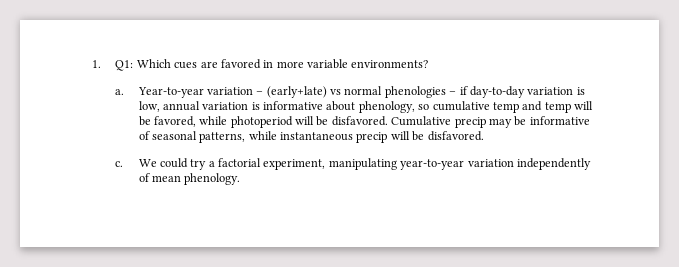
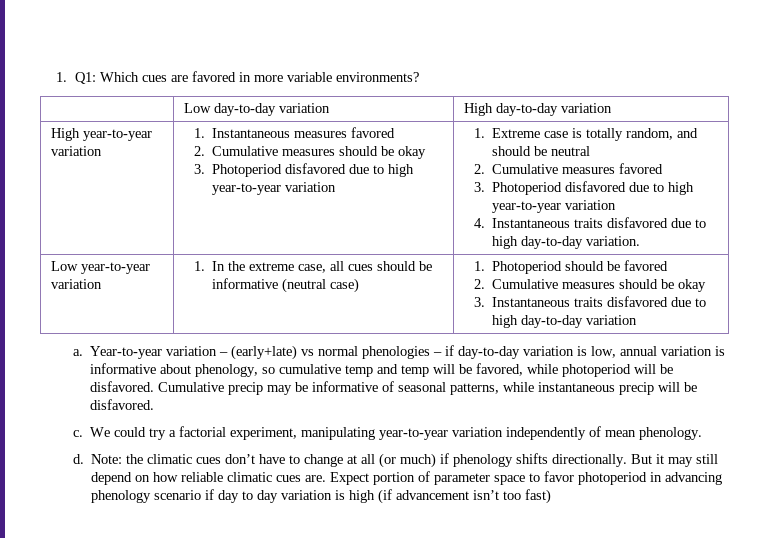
+ | Low day-to-day variation | High day-to-day variation
+ High year-to-year variation | 1. Instantaneous measures favored
+ 2. Cumulative measures should be okay
+ 3. Photoperiod disfavored due to high year-to-year variation | 1. Extreme case is totally random, and should be neutral
+ 2. Cumulative measures favored
+ 3. Photoperiod disfavored due to high year-to-year variation
+ 4. Instantaneous traits disfavored due to high day-to-day variation.
+ Low year-to-year variation | 1. In the extreme case, all cues should be informative (neutral case) | 1. Photoperiod should be favored
+ 2. Cumulative measures should be okay
+ 3. Instantaneous traits disfavored due to high day-to-day variation
+ d. Note: the climatic cues don’t have to change at all (or much) if phenology shifts directionally. But it may still depend on how reliable climatic cues are. Expect portion of parameter space to favor photoperiod in advancing phenology scenario if day to day variation is high (if advancement isn’t too fast)

